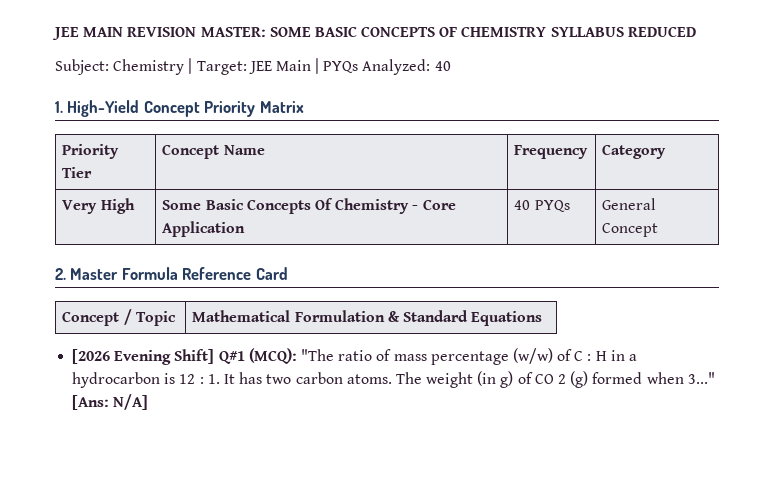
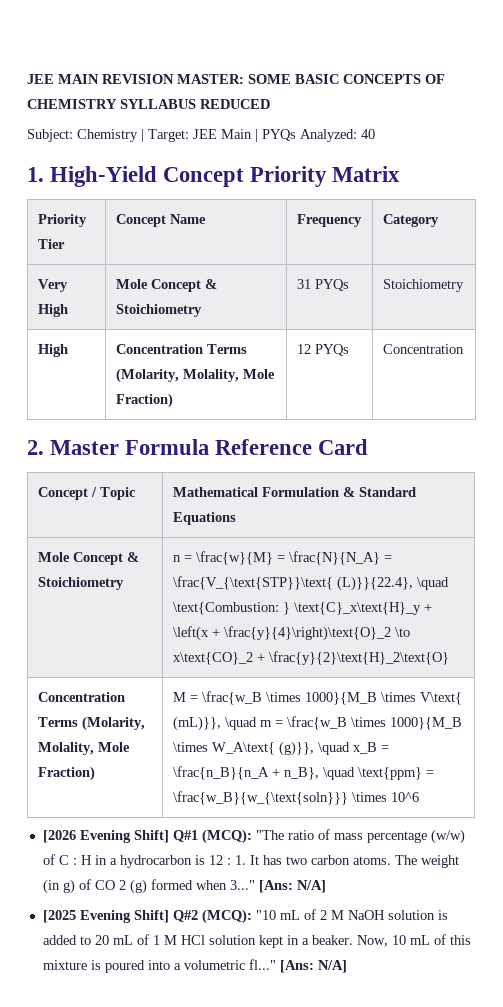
- Very High | Some Basic Concepts Of Chemistry - Core Application | 40 PYQs | General Concept
+ Very High | Mole Concept & Stoichiometry | 31 PYQs | Stoichiometry
+ High | Concentration Terms (Molarity, Molality, Mole Fraction) | 12 PYQs | Concentration
+ Mole Concept & Stoichiometry | n = \frac{w}{M} = \frac{N}{N_A} = \frac{V_{\text{STP}}\text{ (L)}}{22.4}, \quad \text{Combustion: } \text{C}_x\text{H}_y + \left(x + \frac{y}{4}\right)\text{O}_2 \to x\text{CO}_2 + \frac{y}{2}\text{H}_2\text{O}
+ Concentration Terms (Molarity, Molality, Mole Fraction) | M = \frac{w_B \times 1000}{M_B \times V\text{ (mL)}}, \quad m = \frac{w_B \times 1000}{M_B \times W_A\text{ (g)}}, \quad x_B = \frac{n_B}{n_A + n_B}, \quad \text{ppm} = \frac{w_B}{w_{\text{soln}}} \times 10^6
+ [2025 Evening Shift] Q#2 (MCQ): "10 mL of 2 M NaOH solution is added to 20 mL of 1 M HCl solution kept in a beaker. Now, 10 mL of this mixture is poured into a volumetric fl..." [Ans: N/A]

